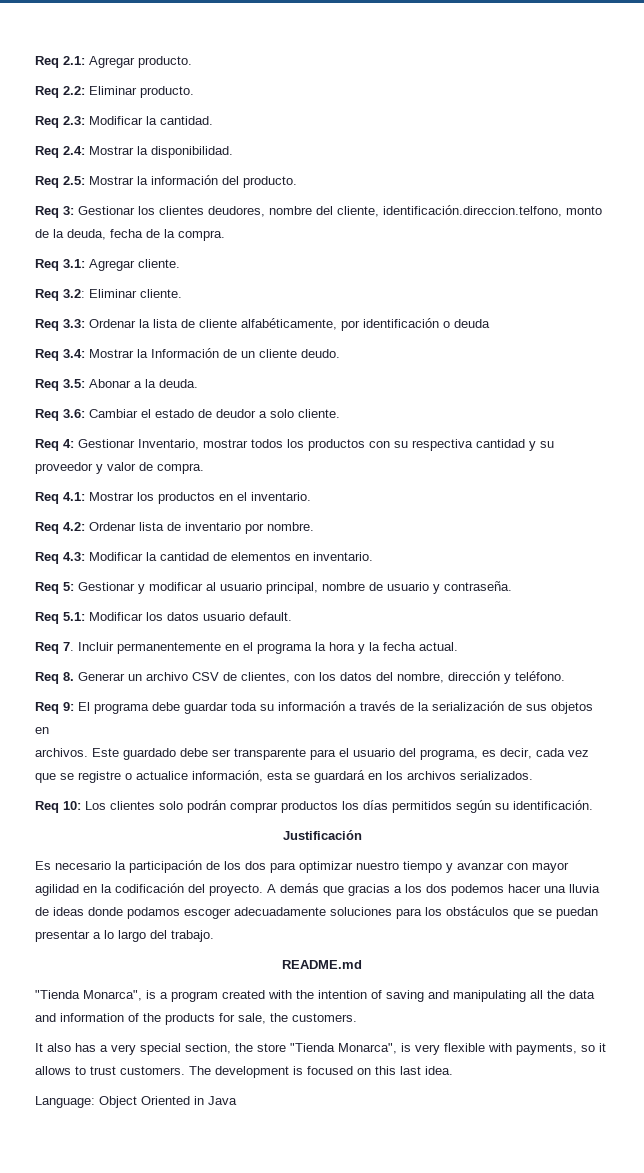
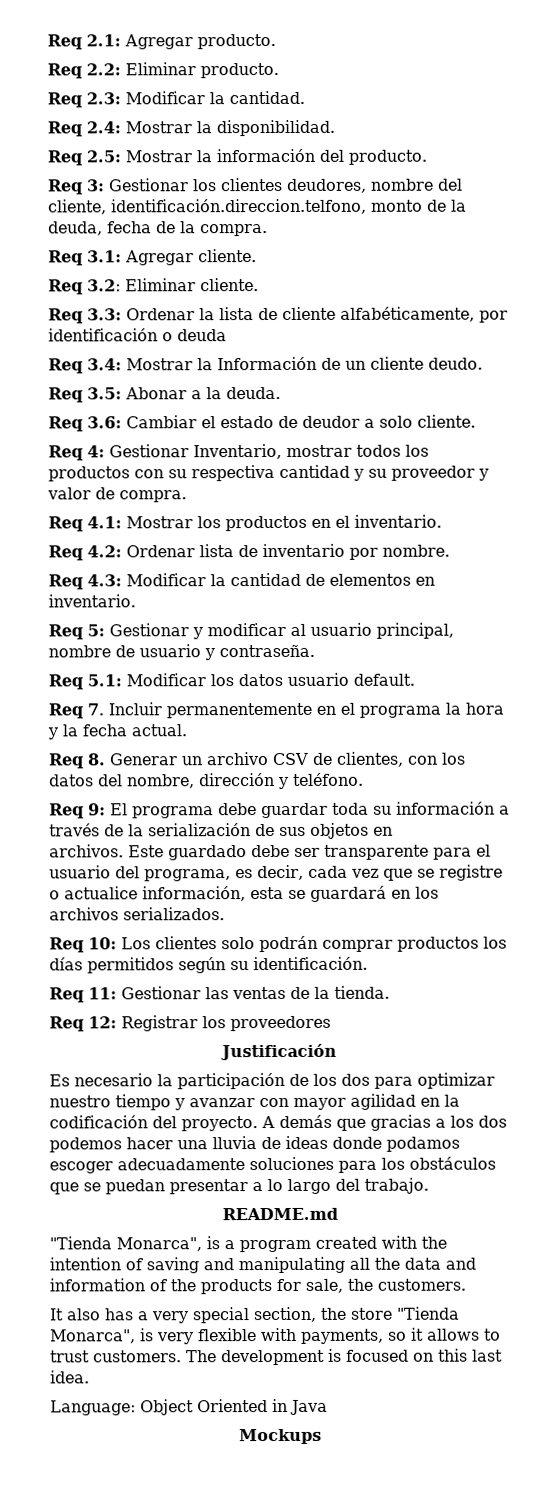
+ Req 11: Gestionar las ventas de la tienda.
+ Req 12: Registrar los proveedores
+ Mockups

